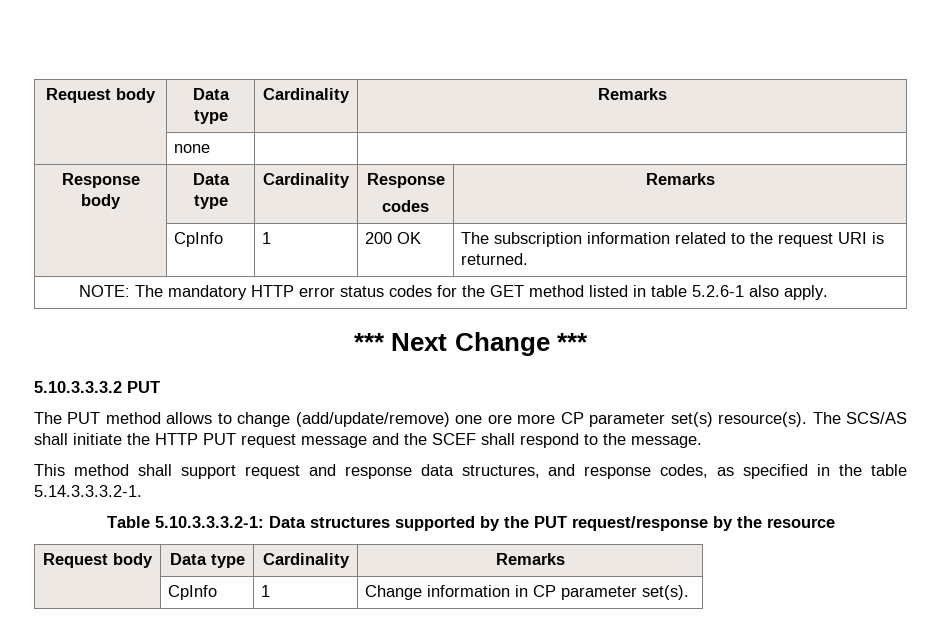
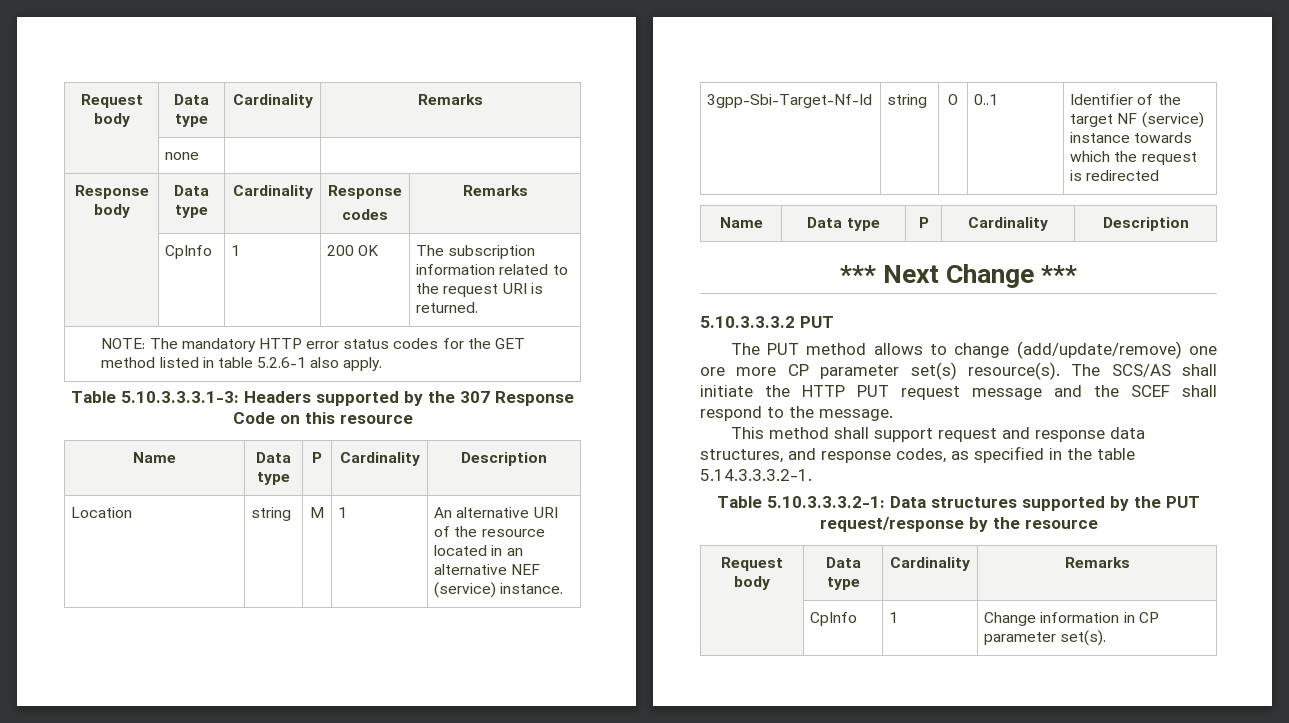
+ Table 5.10.3.3.3.1-3: Headers supported by the 307 Response Code on this resource
+ Name | Data type | P | Cardinality | Description
+ Location | string | M | 1 | An alternative URI of the resource located in an alternative NEF (service) instance.
+ 3gpp-Sbi-Target-Nf-Id | string | O | 0..1 | Identifier of the target NF (service) instance towards which the request is redirected
+ Name | Data type | P | Cardinality | Description

